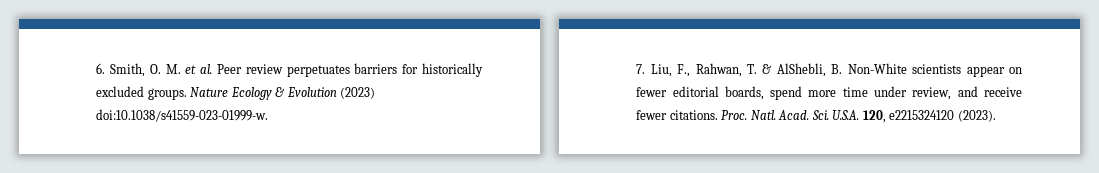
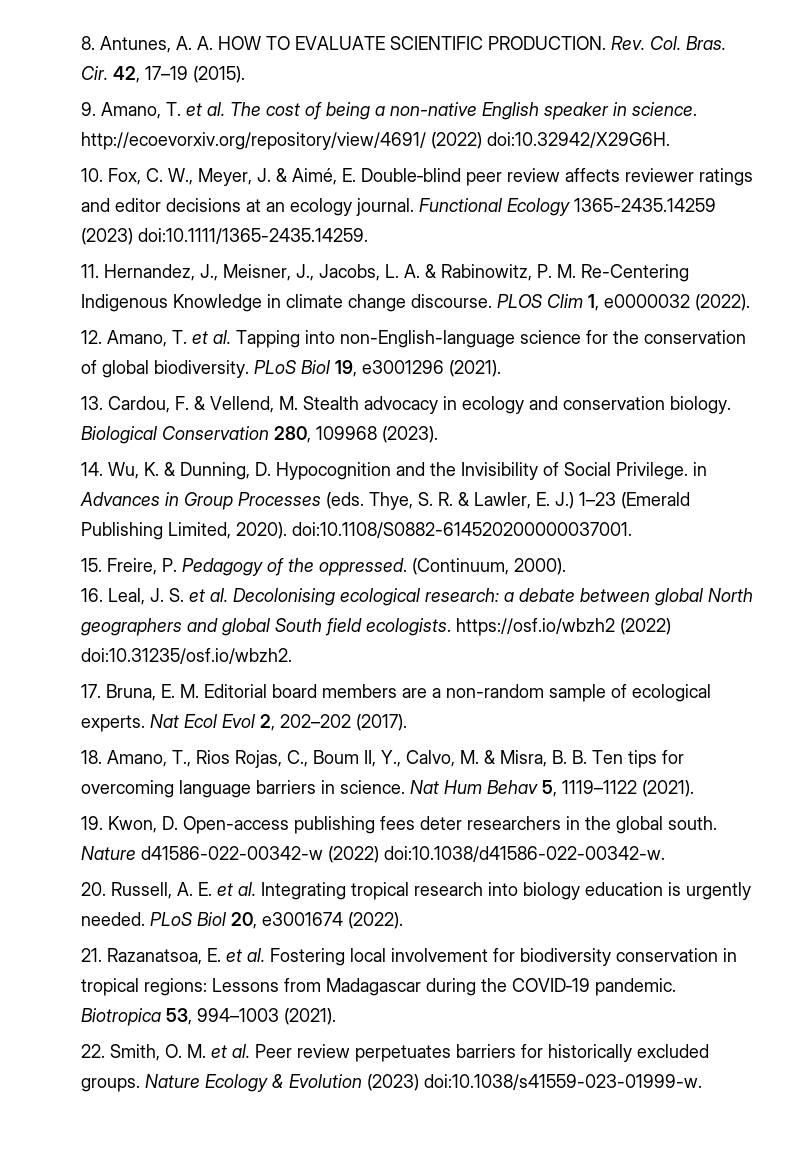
- 6. Smith, O. M. et al. Peer review perpetuates barriers for historically excluded groups.
+ 8. Antunes, A. A. HOW TO EVALUATE SCIENTIFIC PRODUCTION. Rev. Col. Bras. Cir. 42, 17–19 (2015).
+ 9. Amano, T. et al. The cost of being a non-native English speaker in science. http://ecoevorxiv.org/repository/view/4691/ (2022) doi:10.32942/X29G6H.
+ 10. Fox, C. W., Meyer, J. & Aimé, E. Double‐blind peer review affects reviewer ratings and editor decisions at an ecology journal. Functional Ecology 1365-2435.14259 (2023) doi:10.1111/1365-2435.14259.
+ 11. Hernandez, J., Meisner, J., Jacobs, L. A. & Rabinowitz, P. M. Re-Centering Indigenous Knowledge in climate change discourse. PLOS Clim 1, e0000032 (2022).
+ 12. Amano, T. et al. Tapping into non-English-language science for the conservation of global biodiversity. PLoS Biol 19, e3001296 (2021).
+ 13. Cardou, F. & Vellend, M. Stealth advocacy in ecology and conservation biology. Biological Conservation 280, 109968 (2023).
+ 14. Wu, K. & Dunning, D. Hypocognition and the Invisibility of Social Privilege. in Advances in Group Processes (eds. Thye, S. R. & Lawler, E. J.) 1–23 (Emerald Publishing Limited, 2020). doi:10.1108/S0882-614520200000037001.
+ 15. Freire, P. Pedagogy of the oppressed. (Continuum, 2000).
+ 16. Leal, J. S. et al. Decolonising ecological research: a debate between global North geographers and global South field ecologists. https://osf.io/wbzh2 (2022) doi:10.31235/osf.io/wbzh2.
+ 17. Bruna, E. M. Editorial board members are a non-random sample of ecological experts. Nat Ecol Evol 2, 202–202 (2017).
+ 18. Amano, T., Rios Rojas, C., Boum II, Y., Calvo, M. & Misra, B. B. Ten tips for overcoming language barriers in science. Nat Hum Behav 5, 1119–1122 (2021).
+ 19. Kwon, D. Open-access publishing fees deter researchers in the global south. Nature d41586-022-00342-w (2022) doi:10.1038/d41586-022-00342-w.
+ 20. Russell, A. E. et al. Integrating tropical research into biology education is urgently needed. PLoS Biol 20, e3001674 (2022).
+ 21. Razanatsoa, E. et al. Fostering local involvement for biodiversity conservation in tropical regions: Lessons from Madagascar during the COVID‐19 pandemic. Biotropica 53, 994–1003 (2021).
+ 22. Smith, O. M. et al. Peer review perpetuates barriers for historically excluded groups.
- 7. Liu, F., Rahwan, T. & AlShebli, B. Non-White scientists appear on fewer editorial boards, spend more time under review, and receive fewer citations. Proc. Natl. Acad. Sci. U.S.A. 120, e2215324120 (2023).

